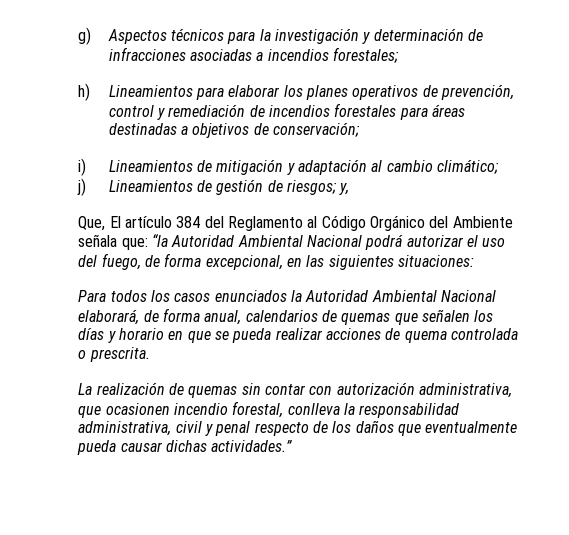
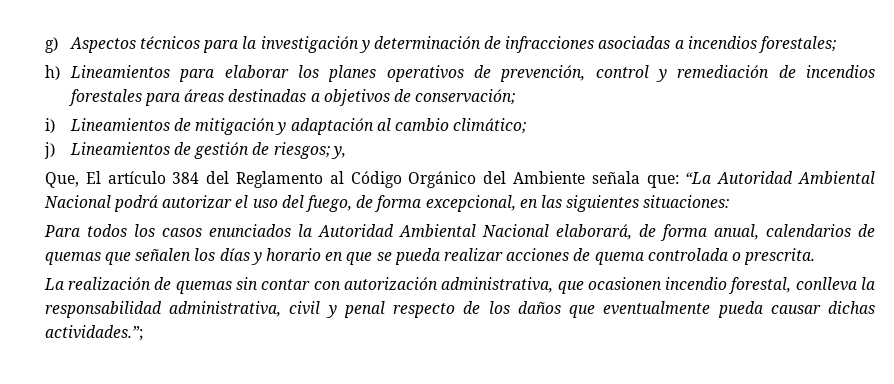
- Que, El artículo 384 del Reglamento al Código Orgánico del Ambiente señala que: “la Autoridad Ambiental Nacional podrá autorizar el uso del fuego, de forma excepcional, en las siguientes situaciones:
+ Que, El artículo 384 del Reglamento al Código Orgánico del Ambiente señala que: “La Autoridad Ambiental Nacional podrá autorizar el uso del fuego, de forma excepcional, en las siguientes situaciones:
- La realización de quemas sin contar con autorización administrativa, que ocasionen incendio forestal, conlleva la responsabilidad administrativa, civil y penal respecto de los daños que eventualmente pueda causar dichas actividades.”
+ La realización de quemas sin contar con autorización administrativa, que ocasionen incendio forestal, conlleva la responsabilidad administrativa, civil y penal respecto de los daños que eventualmente pueda causar dichas actividades.”;

